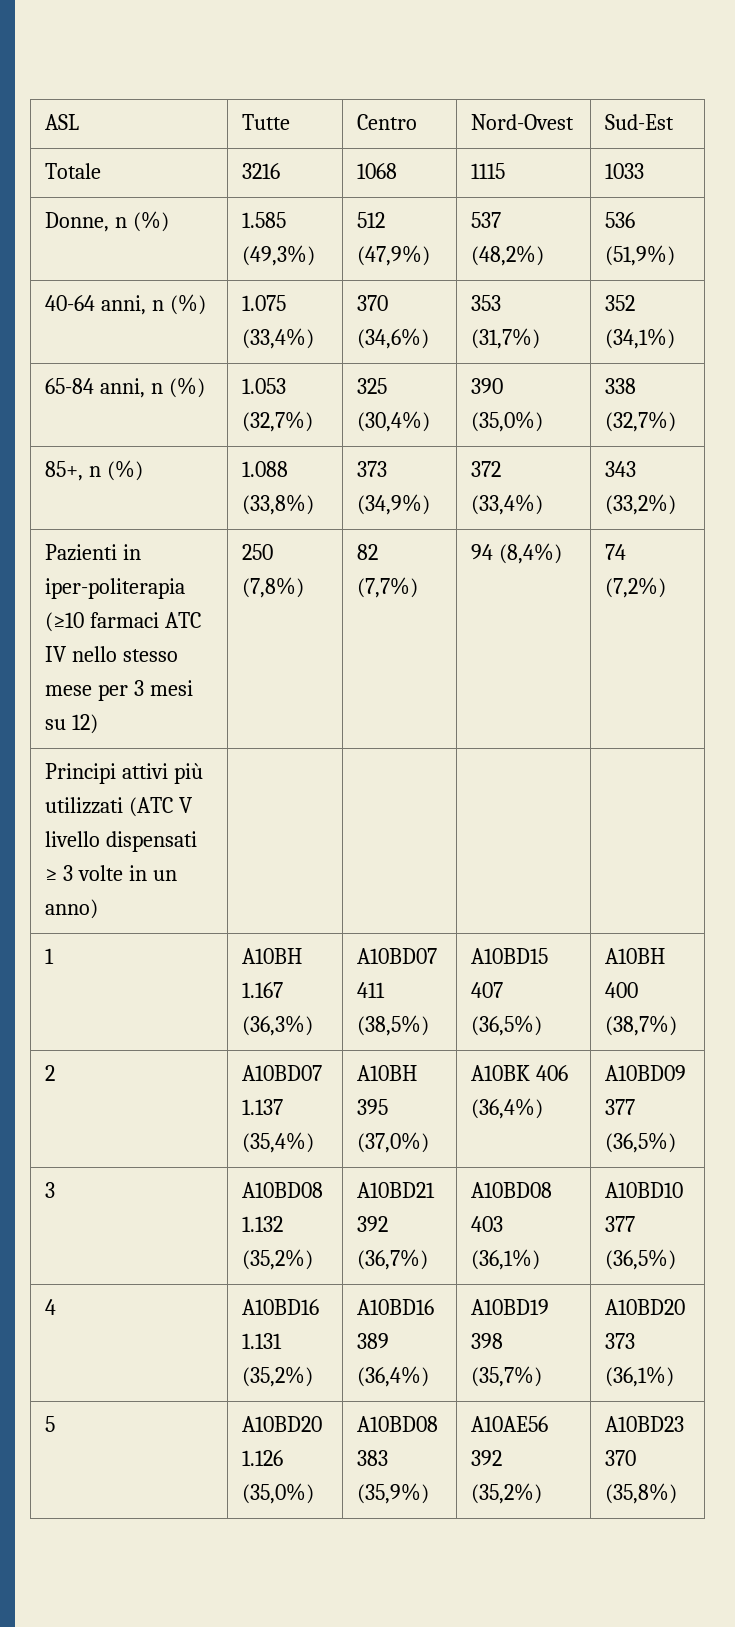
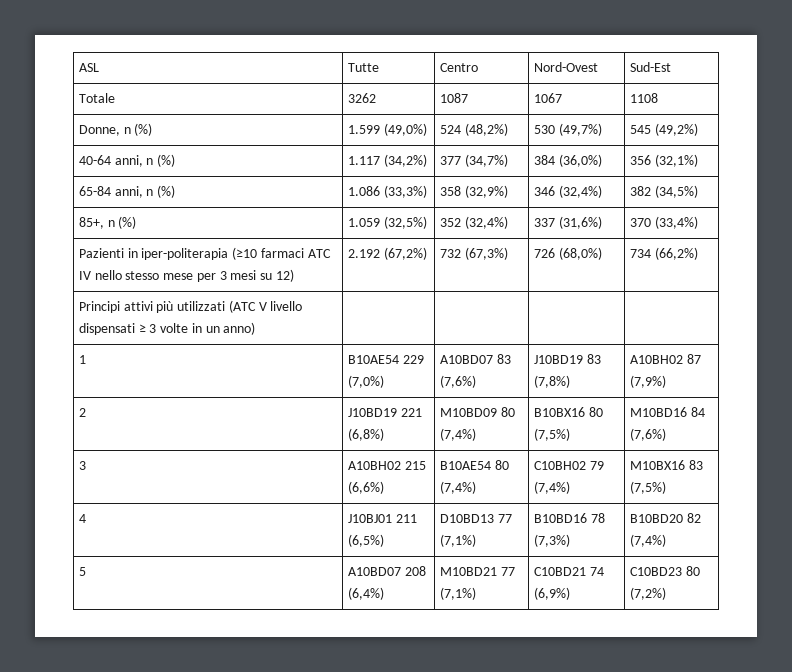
- Totale | 3216 | 1068 | 1115 | 1033
+ Totale | 3262 | 1087 | 1067 | 1108
- Donne, n (%) | 1.585 (49,3%) | 512 (47,9%) | 537 (48,2%) | 536 (51,9%)
- 40-64 anni, n (%) | 1.075 (33,4%) | 370 (34,6%) | 353 (31,7%) | 352 (34,1%)
- 65-84 anni, n (%) | 1.053 (32,7%) | 325 (30,4%) | 390 (35,0%) | 338 (32,7%)
- 85+, n (%) | 1.088 (33,8%) | 373 (34,9%) | 372 (33,4%) | 343 (33,2%)
+ Donne, n (%) | 1.599 (49,0%) | 524 (48,2%) | 530 (49,7%) | 545 (49,2%)
+ 40-64 anni, n (%) | 1.117 (34,2%) | 377 (34,7%) | 384 (36,0%) | 356 (32,1%)
+ 65-84 anni, n (%) | 1.086 (33,3%) | 358 (32,9%) | 346 (32,4%) | 382 (34,5%)
+ 85+, n (%) | 1.059 (32,5%) | 352 (32,4%) | 337 (31,6%) | 370 (33,4%)
- Pazienti in iper-politerapia (≥10 farmaci ATC IV nello stesso mese per 3 mesi su 12) | 250 (7,8%) | 82 (7,7%) | 94 (8,4%) | 74 (7,2%)
+ Pazienti in iper-politerapia (≥10 farmaci ATC IV nello stesso mese per 3 mesi su 12) | 2.192 (67,2%) | 732 (67,3%) | 726 (68,0%) | 734 (66,2%)
- 1 | A10BH 1.167 (36,3%) | A10BD07 411 (38,5%) | A10BD15 407 (36,5%) | A10BH 400 (38,7%)
- 2 | A10BD07 1.137 (35,4%) | A10BH 395 (37,0%) | A10BK 406 (36,4%) | A10BD09 377 (36,5%)
- 3 | A10BD08 1.132 (35,2%) | A10BD21 392 (36,7%) | A10BD08 403 (36,1%) | A10BD10 377 (36,5%)
- 4 | A10BD16 1.131 (35,2%) | A10BD16 389 (36,4%) | A10BD19 398 (35,7%) | A10BD20 373 (36,1%)
- 5 | A10BD20 1.126 (35,0%) | A10BD08 383 (35,9%) | A10AE56 392 (35,2%) | A10BD23 370 (35,8%)
+ 1 | B10AE54 229 (7,0%) | A10BD07 83 (7,6%) | J10BD19 83 (7,8%) | A10BH02 87 (7,9%)
+ 2 | J10BD19 221 (6,8%) | M10BD09 80 (7,4%) | B10BX16 80 (7,5%) | M10BD16 84 (7,6%)
+ 3 | A10BH02 215 (6,6%) | B10AE54 80 (7,4%) | C10BH02 79 (7,4%) | M10BX16 83 (7,5%)
+ 4 | J10BJ01 211 (6,5%) | D10BD13 77 (7,1%) | B10BD16 78 (7,3%) | B10BD20 82 (7,4%)
+ 5 | A10BD07 208 (6,4%) | M10BD21 77 (7,1%) | C10BD21 74 (6,9%) | C10BD23 80 (7,2%)

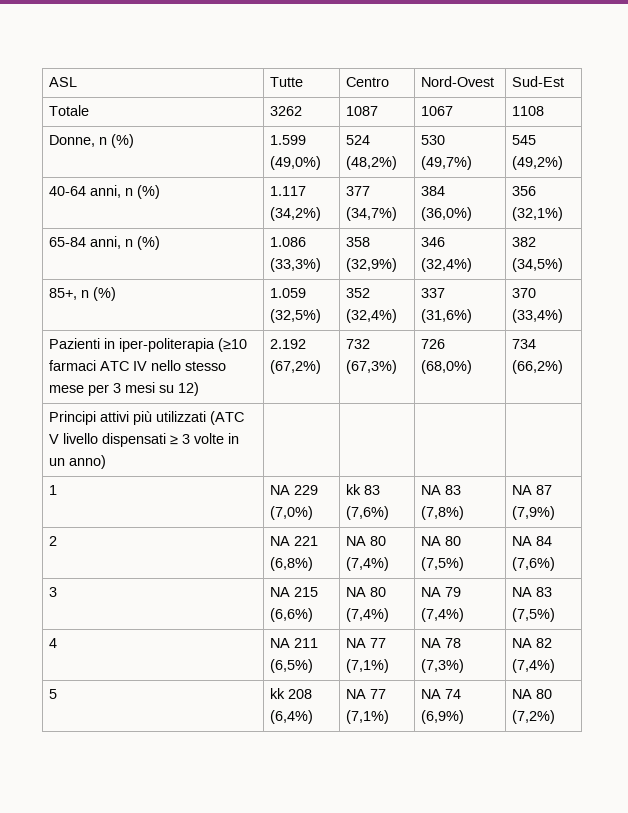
- 1 | B10AE54 229 (7,0%) | A10BD07 83 (7,6%) | J10BD19 83 (7,8%) | A10BH02 87 (7,9%)
+ 1 | NA 229 (7,0%) | kk 83 (7,6%) | NA 83 (7,8%) | NA 87 (7,9%)
- 2 | J10BD19 221 (6,8%) | M10BD09 80 (7,4%) | B10BX16 80 (7,5%) | M10BD16 84 (7,6%)
+ 2 | NA 221 (6,8%) | NA 80 (7,4%) | NA 80 (7,5%) | NA 84 (7,6%)
- 3 | A10BH02 215 (6,6%) | B10AE54 80 (7,4%) | C10BH02 79 (7,4%) | M10BX16 83 (7,5%)
+ 3 | NA 215 (6,6%) | NA 80 (7,4%) | NA 79 (7,4%) | NA 83 (7,5%)
- 4 | J10BJ01 211 (6,5%) | D10BD13 77 (7,1%) | B10BD16 78 (7,3%) | B10BD20 82 (7,4%)
+ 4 | NA 211 (6,5%) | NA 77 (7,1%) | NA 78 (7,3%) | NA 82 (7,4%)
- 5 | A10BD07 208 (6,4%) | M10BD21 77 (7,1%) | C10BD21 74 (6,9%) | C10BD23 80 (7,2%)
+ 5 | kk 208 (6,4%) | NA 77 (7,1%) | NA 74 (6,9%) | NA 80 (7,2%)

